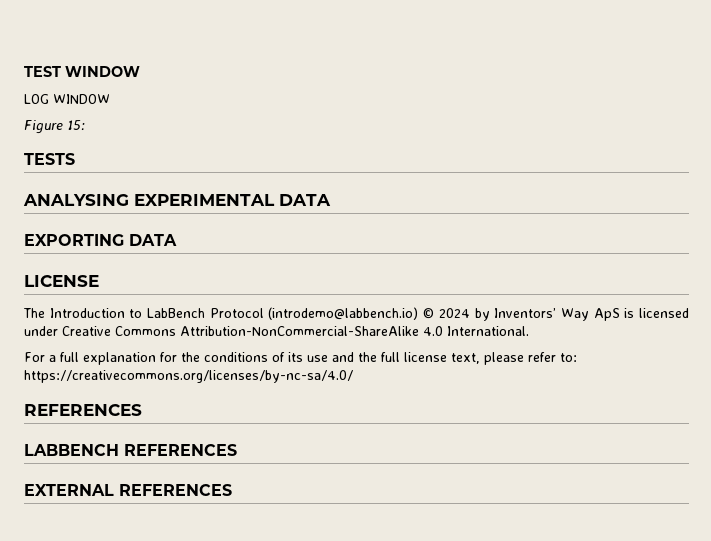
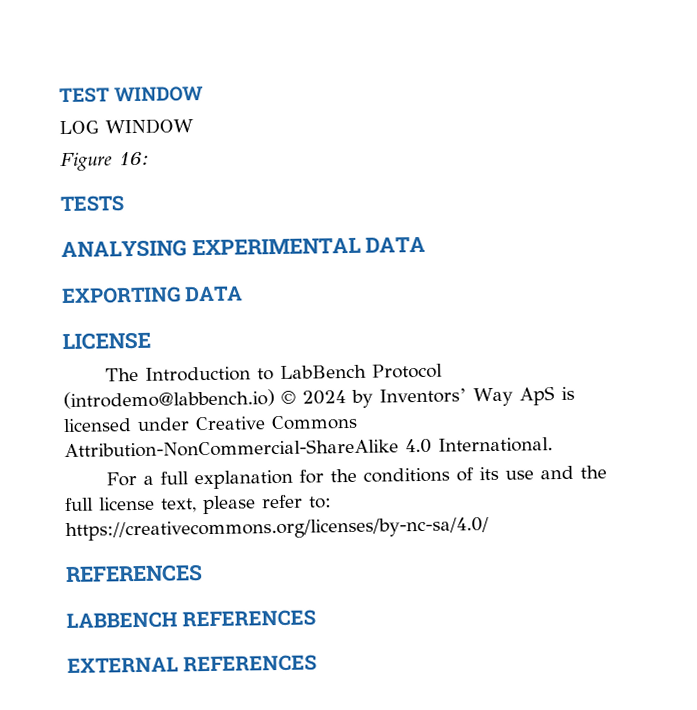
- Figure 15:
+ Figure 16:

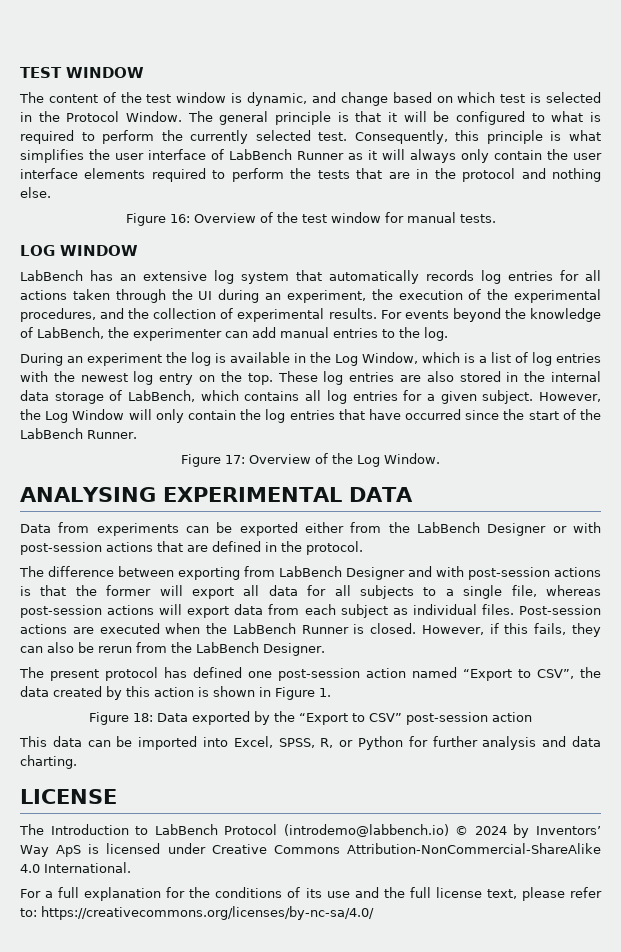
+ The content of the test window is dynamic, and change based on which test is selected in the Protocol Window. The general principle is that it will be configured to what is required to perform the currently selected test. Consequently, this principle is what simplifies the user interface of LabBench Runner as it will always only contain the user interface elements required to perform the tests that are in the protocol and nothing else.
+ Figure 16: Overview of the test window for manual tests.
  LOG WINDOW
- Figure 16:
- TESTS
+ LabBench has an extensive log system that automatically records log entries for all actions taken through the UI during an experiment, the execution of the experimental procedures, and the collection of experimental results. For events beyond the knowledge of LabBench, the experimenter can add manual entries to the log.
+ During an experiment the log is available in the Log Window, which is a list of log entries with the newest log entry on the top. These log entries are also stored in the internal data storage of LabBench, which contains all log entries for a given subject. However, the Log Window will only contain the log entries that have occurred since the start of the LabBench Runner.
+ Figure 17: Overview of the Log Window.
  ANALYSING EXPERIMENTAL DATA
- EXPORTING DATA
+ Data from experiments can be exported either from the LabBench Designer or with post-session actions that are defined in the protocol.
+ The difference between exporting from LabBench Designer and with post-session actions is that the former will export all data for all subjects to a single file, whereas post-session actions will export data from each subject as individual files. Post-session actions are executed when the LabBench Runner is closed. However, if this fails, they can also be rerun from the LabBench Designer.
+ The present protocol has defined one post-session action named “Export to CSV”, the data created by this action is shown in Figure 1.
+ Figure 18: Data exported by the “Export to CSV” post-session action
+ This data can be imported into Excel, SPSS, R, or Python for further analysis and data charting.
  For a full explanation for the conditions of its use and the full license text, please refer to: https://creativecommons.org/licenses/by-nc-sa/4.0/
- REFERENCES
- LABBENCH REFERENCES
- EXTERNAL REFERENCES

